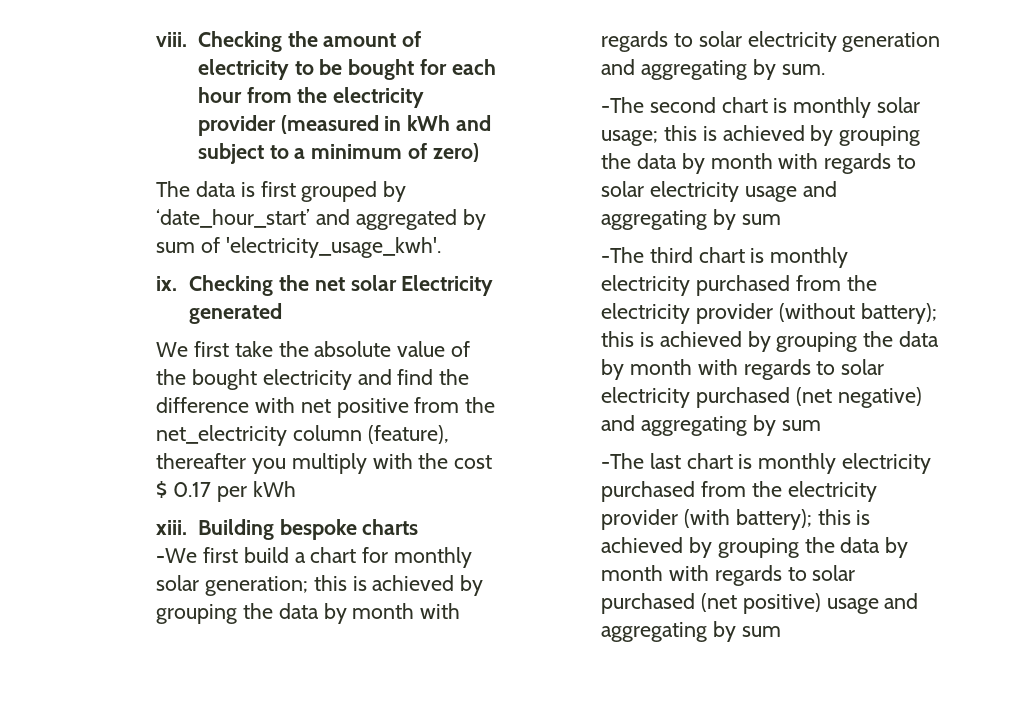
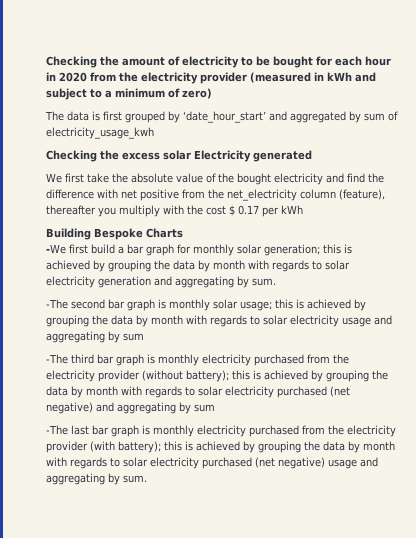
- viii. Checking the amount of electricity to be bought for each hour from the electricity provider (measured in kWh and subject to a minimum of zero)
+ Checking the amount of electricity to be bought for each hour in 2020 from the electricity provider (measured in kWh and subject to a minimum of zero)
- The data is first grouped by ‘date_hour_start’ and aggregated by sum of 'electricity_usage_kwh'.
- ix. Checking the net solar Electricity generated
+ The data is first grouped by ‘date_hour_start’ and aggregated by sum of electricity_usage_kwh
+ Checking the excess solar Electricity generated
- xiii. Building bespoke charts
+ Building Bespoke Charts
- -We first build a chart for monthly solar generation; this is achieved by grouping the data by month with regards to solar electricity generation and aggregating by sum.
+ -We first build a bar graph for monthly solar generation; this is achieved by grouping the data by month with regards to solar electricity generation and aggregating by sum.
- -The second chart is monthly solar usage; this is achieved by grouping the data by month with regards to solar electricity usage and aggregating by sum
+ -The second bar graph is monthly solar usage; this is achieved by grouping the data by month with regards to solar electricity usage and aggregating by sum
- -The third chart is monthly electricity purchased from the electricity provider (without battery); this is achieved by grouping the data by month with regards to solar electricity purchased (net negative) and aggregating by sum
+ -The third bar graph is monthly electricity purchased from the electricity provider (without battery); this is achieved by grouping the data by month with regards to solar electricity purchased (net negative) and aggregating by sum
- -The last chart is monthly electricity purchased from the electricity provider (with battery); this is achieved by grouping the data by month with regards to solar purchased (net positive) usage and aggregating by sum
+ -The last bar graph is monthly electricity purchased from the electricity provider (with battery); this is achieved by grouping the data by month with regards to solar electricity purchased (net negative) usage and aggregating by sum.

